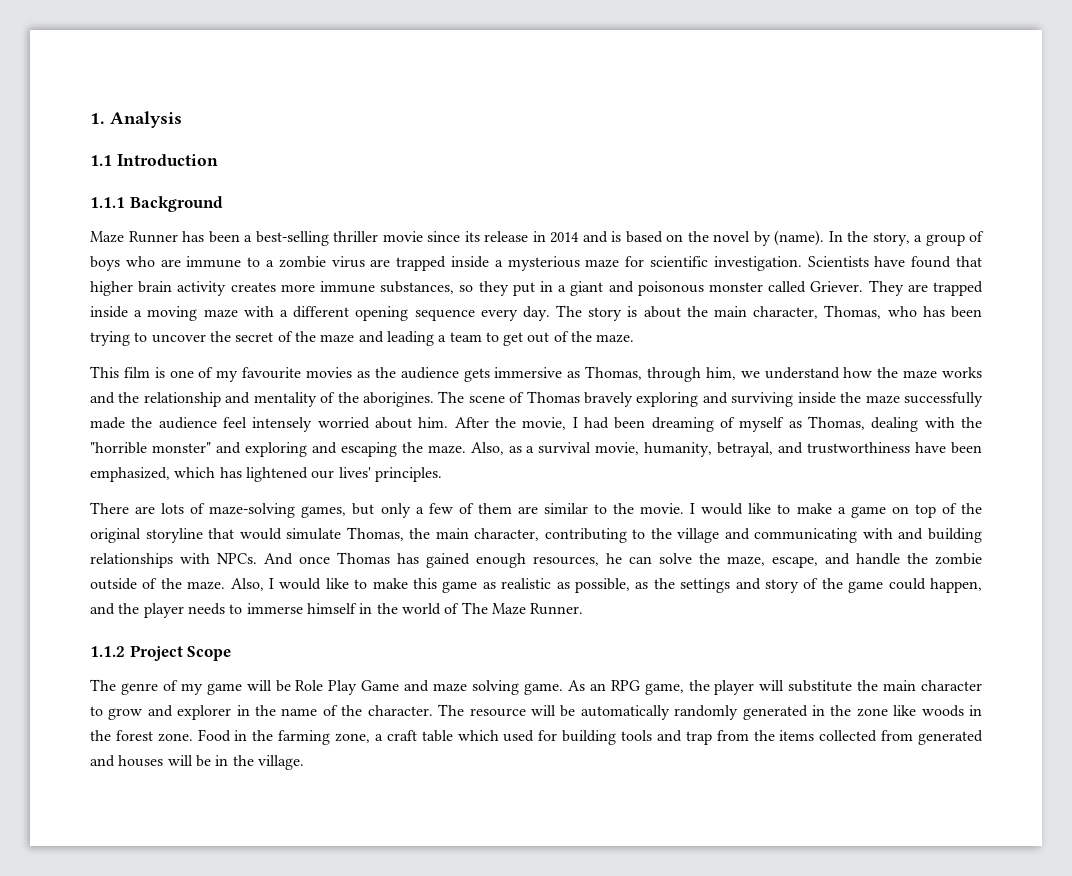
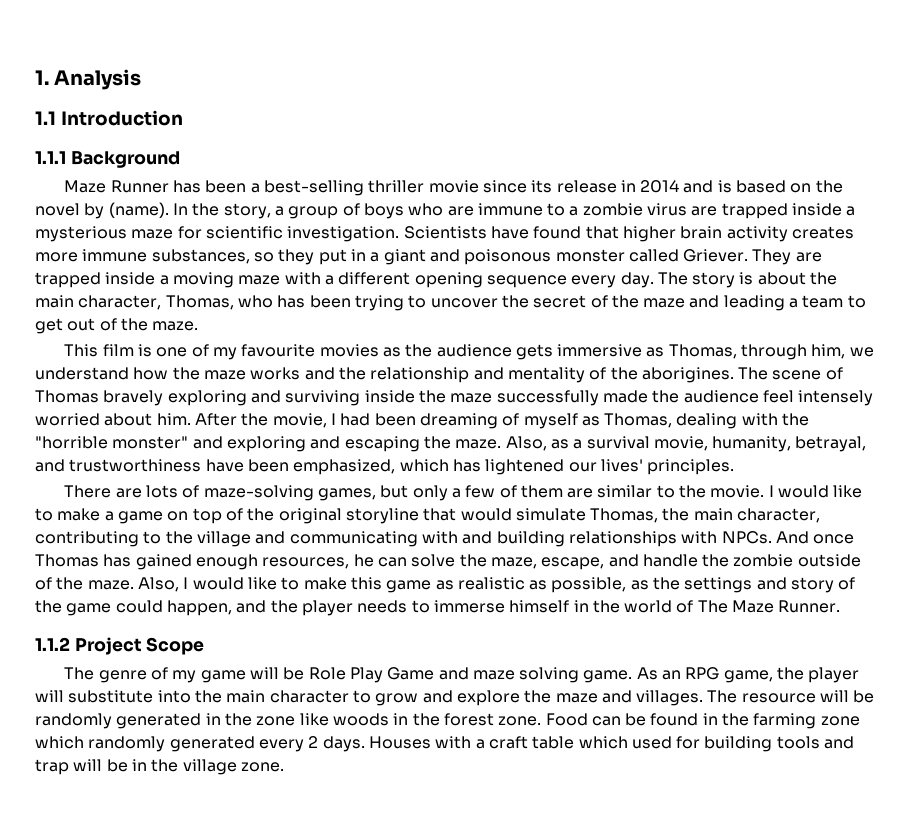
- As an RPG game, the player will substitute the main character to grow and explorer in the name of the character.
+ As an RPG game, the player will substitute into the main character to grow and explore the maze and villages.
- The resource will be automatically randomly generated in the zone like woods in the forest zone.
+ The resource will be randomly generated in the zone like woods in the forest zone.
- Food in the farming zone, a craft table which used for building tools and trap from the items collected from generated and houses will be in the village.
+ Food can be found in the farming zone which randomly generated every 2 days. Houses with a craft table which used for building tools and trap will be in the village zone.

